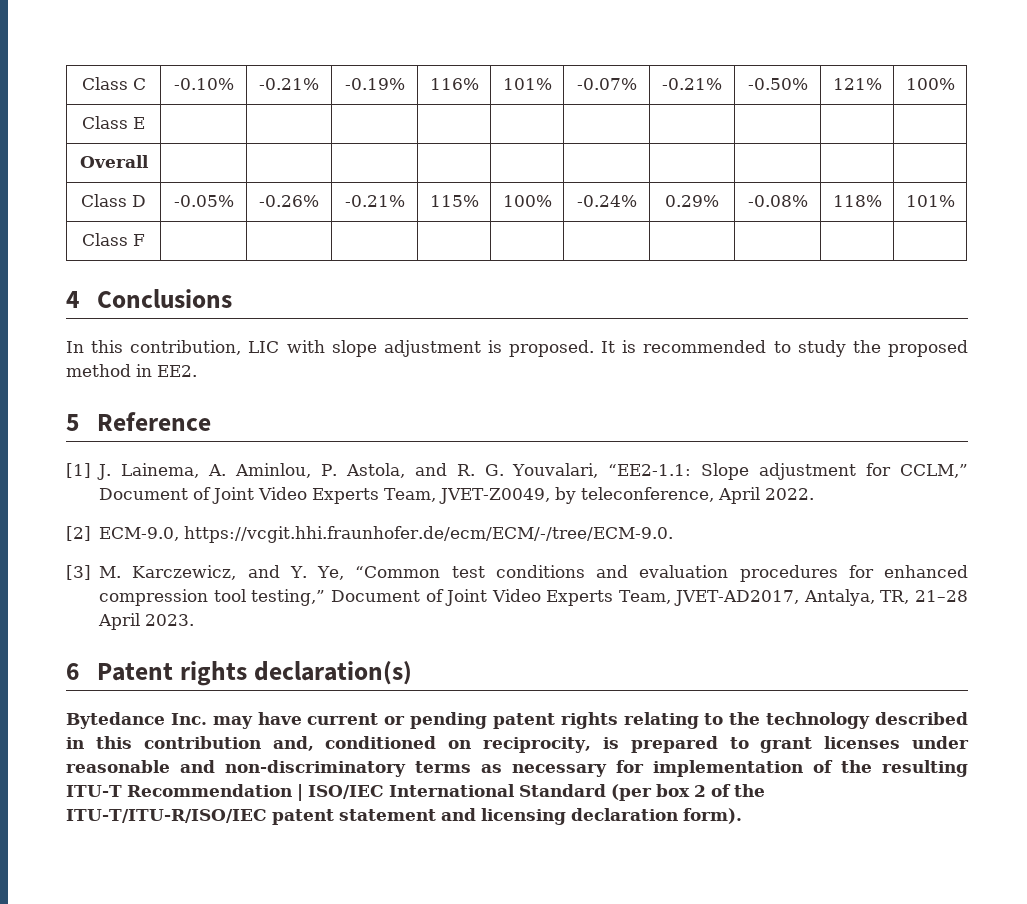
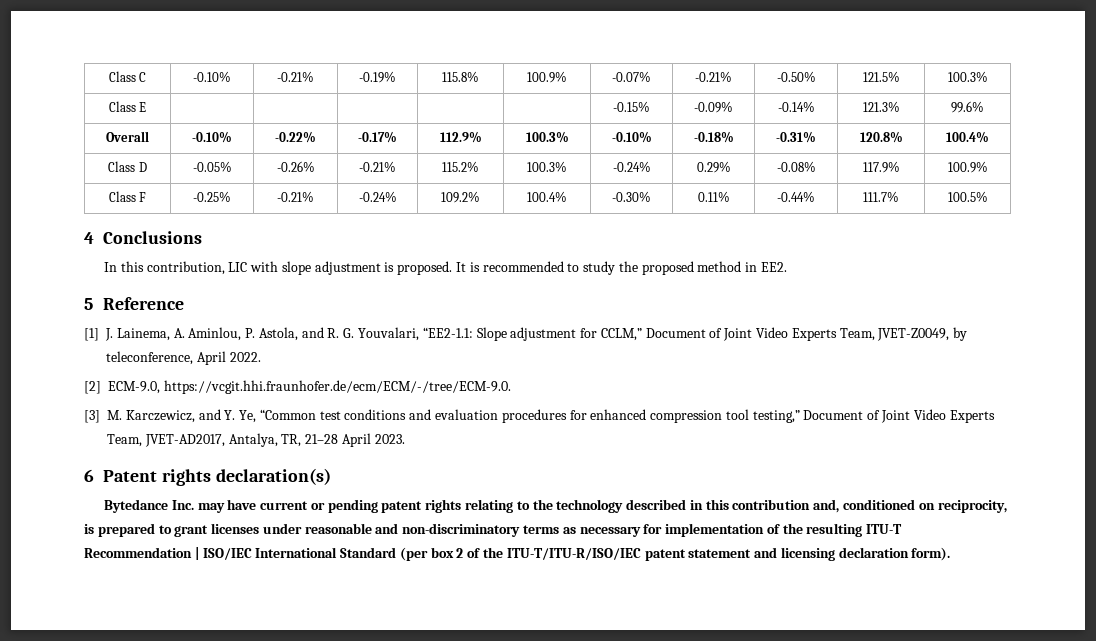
- Class C | -0.10% | -0.21% | -0.19% | 116% | 101% | -0.07% | -0.21% | -0.50% | 121% | 100%
+ Class C | -0.10% | -0.21% | -0.19% | 115.8% | 100.9% | -0.07% | -0.21% | -0.50% | 121.5% | 100.3%
- Class E | | | | | | | | | |
- Overall | | | | | | | | | |
+ Class E | | | | | | -0.15% | -0.09% | -0.14% | 121.3% | 99.6%
+ Overall | -0.10% | -0.22% | -0.17% | 112.9% | 100.3% | -0.10% | -0.18% | -0.31% | 120.8% | 100.4%
- Class D | -0.05% | -0.26% | -0.21% | 115% | 100% | -0.24% | 0.29% | -0.08% | 118% | 101%
+ Class D | -0.05% | -0.26% | -0.21% | 115.2% | 100.3% | -0.24% | 0.29% | -0.08% | 117.9% | 100.9%
- Class F | | | | | | | | | |
+ Class F | -0.25% | -0.21% | -0.24% | 109.2% | 100.4% | -0.30% | 0.11% | -0.44% | 111.7% | 100.5%

